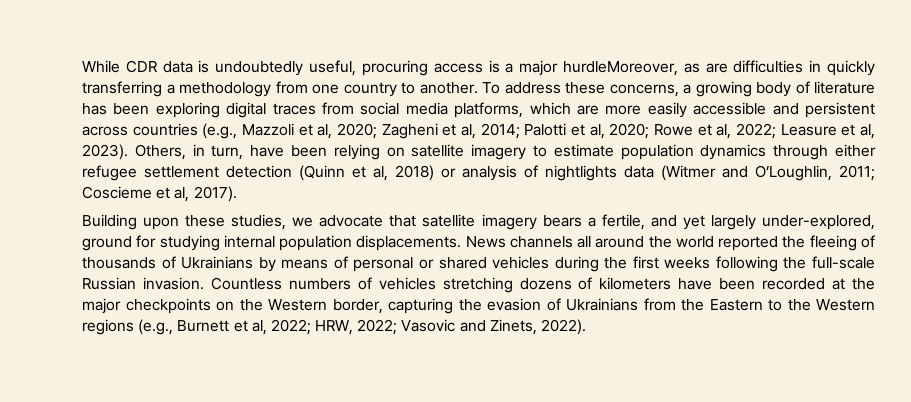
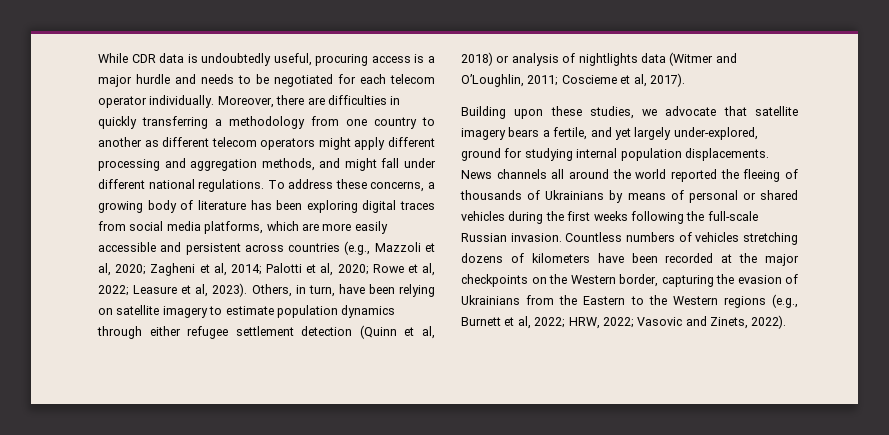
- While CDR data is undoubtedly useful, procuring access is a major hurdleMoreover, as are difficulties in quickly transferring a methodology from one country to another.
+ While CDR data is undoubtedly useful, procuring access is a major hurdle and needs to be negotiated for each telecom operator individually. Moreover, there are difficulties in quickly transferring a methodology from one country to another as different telecom operators might apply different processing and aggregation methods, and might fall under different national regulations.

